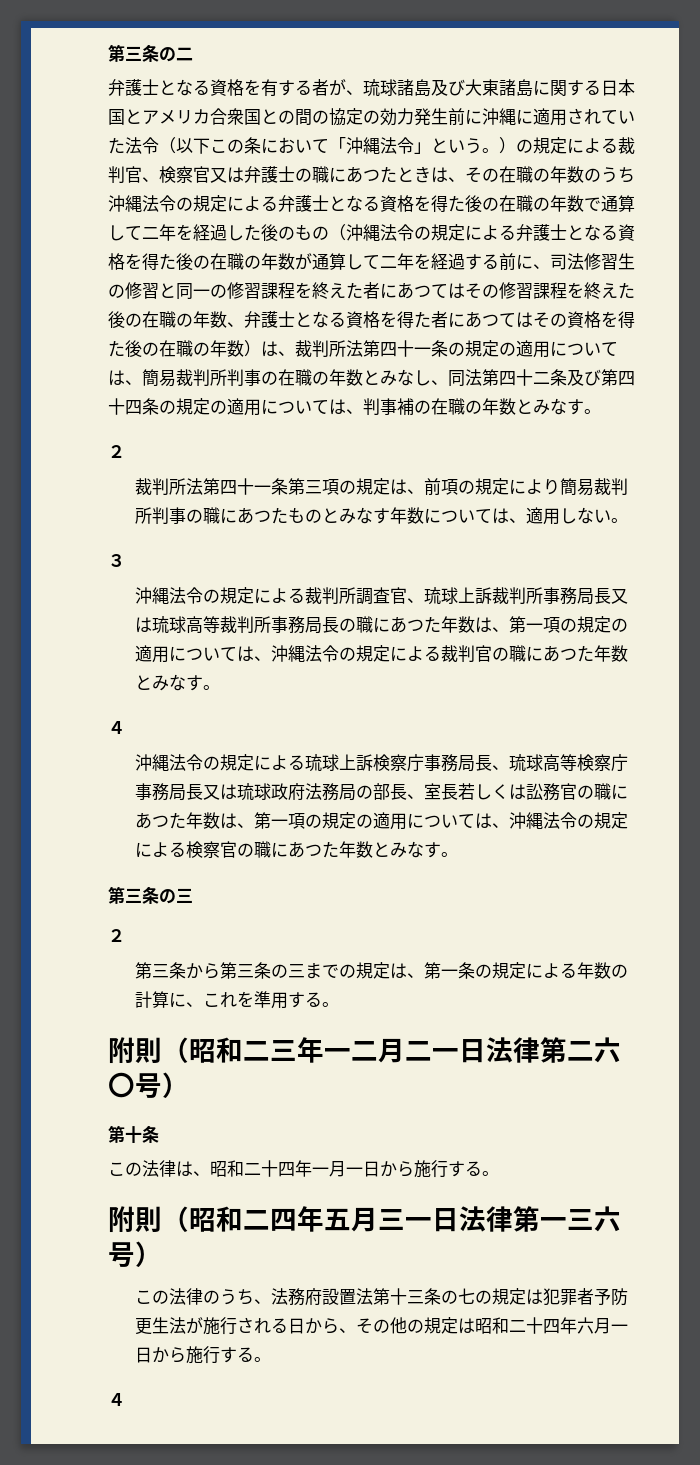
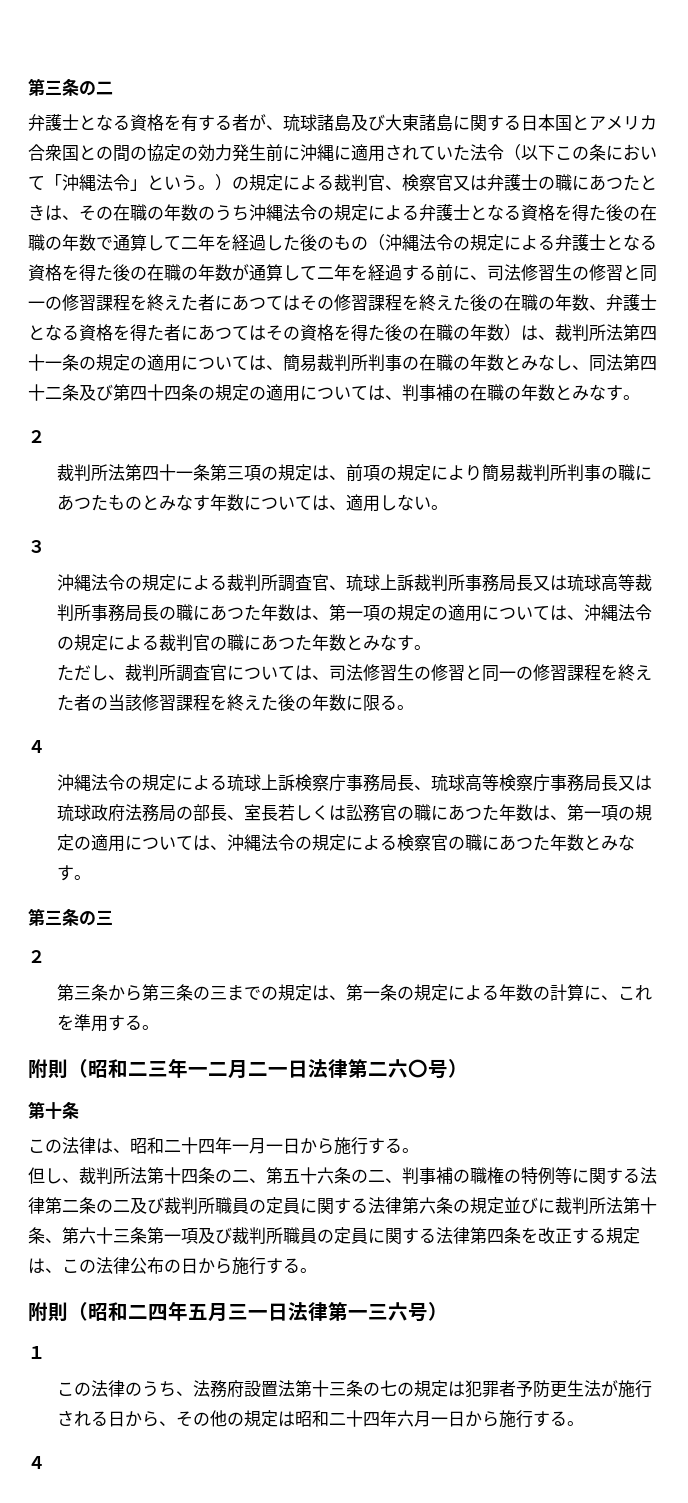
+ ただし、裁判所調査官については、司法修習生の修習と同一の修習課程を終えた者の当該修習課程を終えた後の年数に限る。
+ 但し、裁判所法第十四条の二、第五十六条の二、判事補の職権の特例等に関する法律第二条の二及び裁判所職員の定員に関する法律第六条の規定並びに裁判所法第十条、第六十三条第一項及び裁判所職員の定員に関する法律第四条を改正する規定は、この法律公布の日から施行する。
+ １

